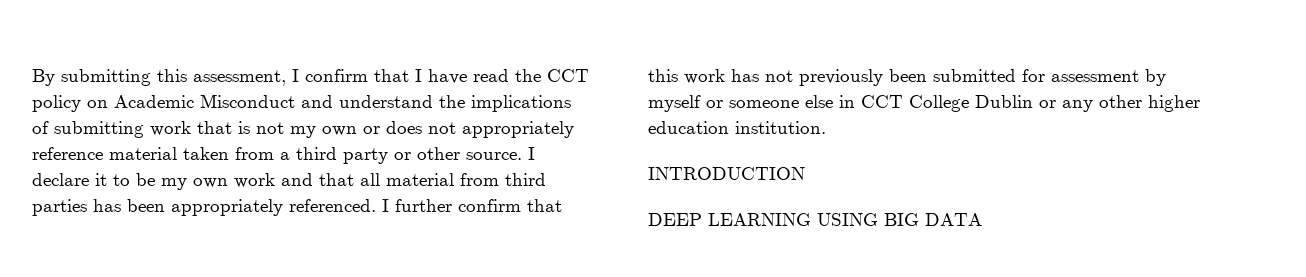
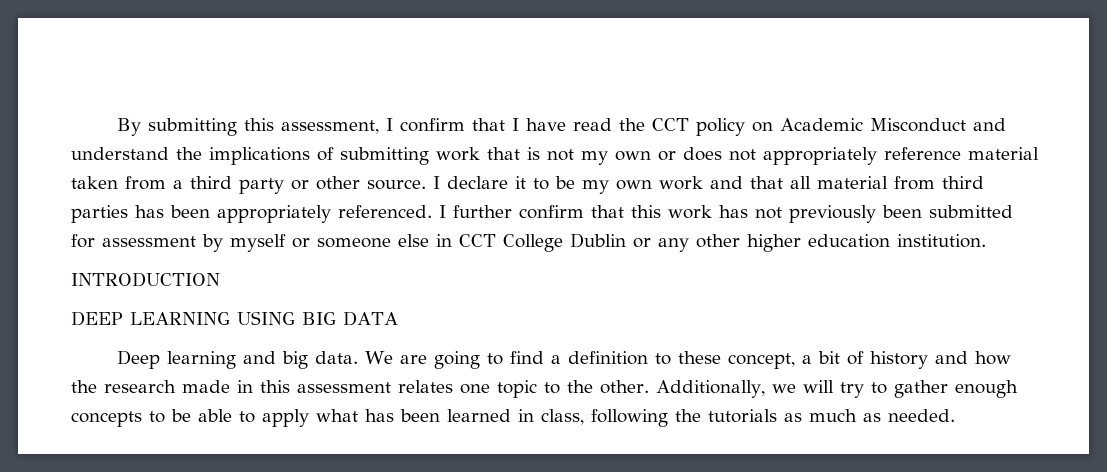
+ Deep learning and big data. We are going to find a definition to these concept, a bit of history and how the research made in this assessment relates one topic to the other. Additionally, we will try to gather enough concepts to be able to apply what has been learned in class, following the tutorials as much as needed.

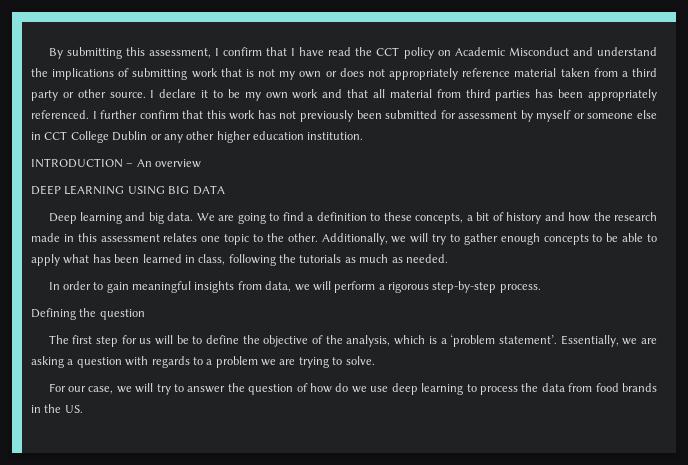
- INTRODUCTION
+ INTRODUCTION – An overview
- We are going to find a definition to these concept, a bit of history and how the research made in this assessment relates one topic to the other.
+ We are going to find a definition to these concepts, a bit of history and how the research made in this assessment relates one topic to the other.
+ In order to gain meaningful insights from data, we will perform a rigorous step-by-step process.
+ Defining the question
+ The first step for us will be to define the objective of the analysis, which is a ‘problem statement’. Essentially, we are asking a question with regards to a problem we are trying to solve.
+ For our case, we will try to answer the question of how do we use deep learning to process the data from food brands in the US.

